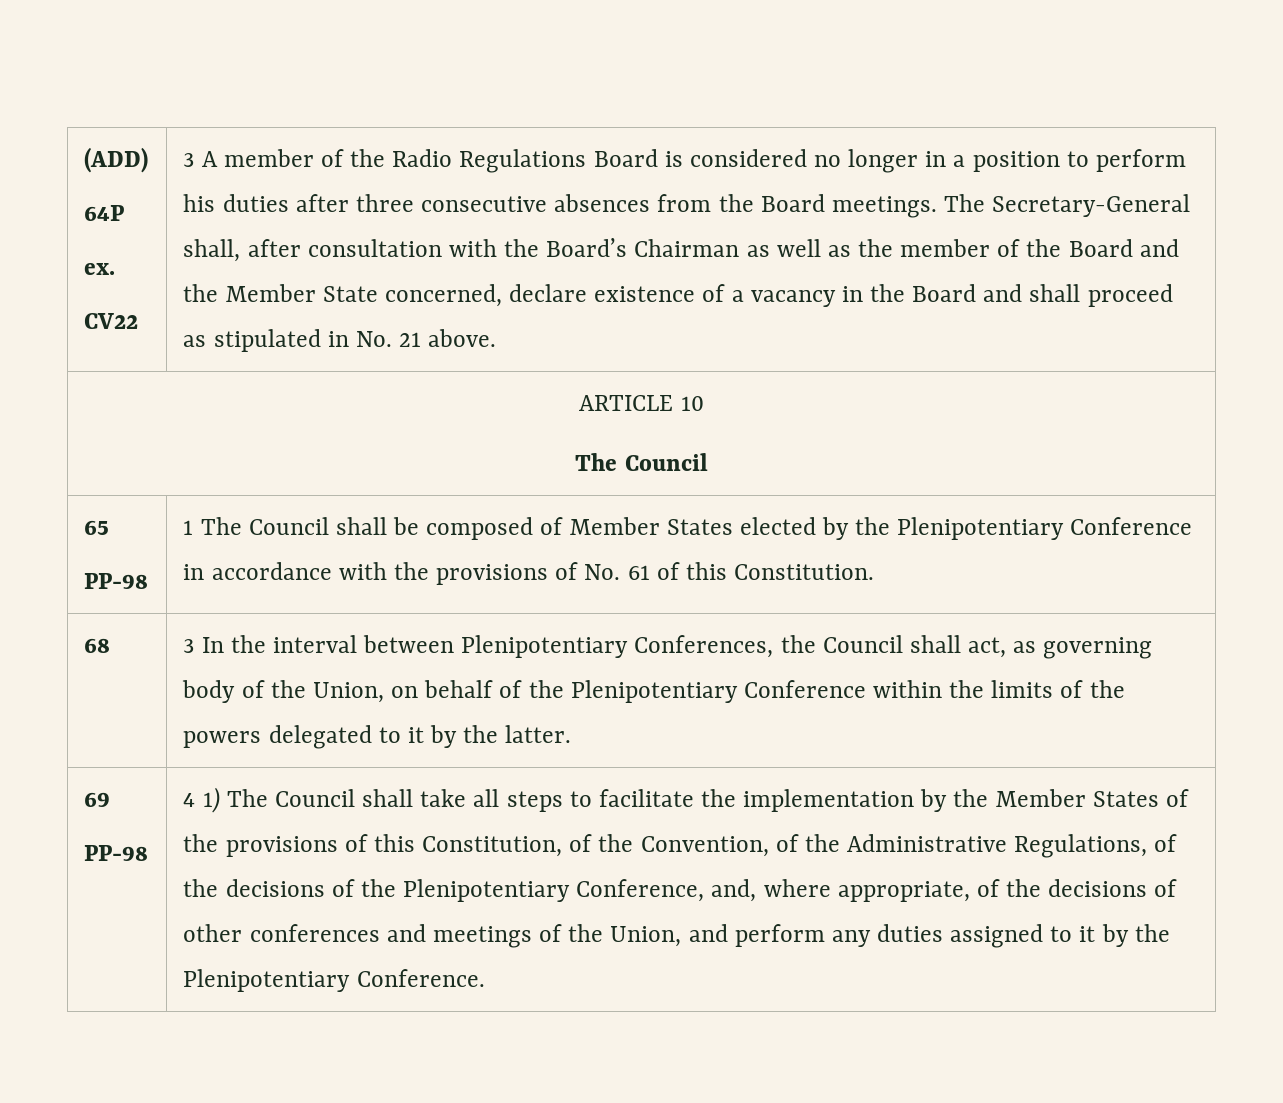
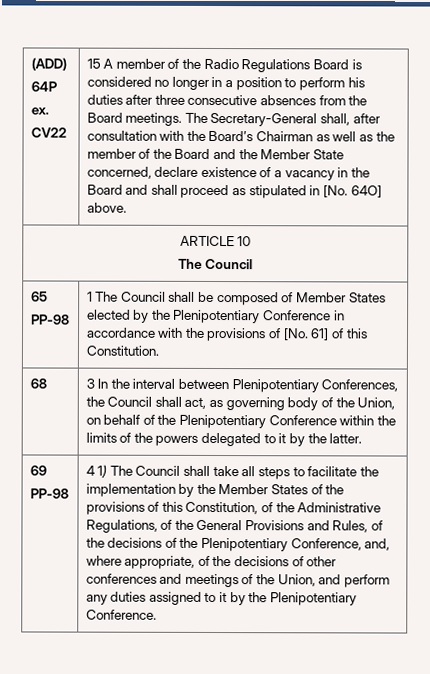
- 3 A member of the Radio Regulations Board is considered no longer in a position to perform his duties after three consecutive absences from the Board meetings.
+ 15 A member of the Radio Regulations Board is considered no longer in a position to perform his duties after three consecutive absences from the Board meetings.
- The Secretary-General shall, after consultation with the Board’s Chairman as well as the member of the Board and the Member State concerned, declare existence of a vacancy in the Board and shall proceed as stipulated in No. 21 above.
+ The Secretary-General shall, after consultation with the Board’s Chairman as well as the member of the Board and the Member State concerned, declare existence of a vacancy in the Board and shall proceed as stipulated in [No. 64O] above.
  65
- PP-98 | 1 The Council shall be composed of Member States elected by the Plenipotentiary Conference in accordance with the provisions of No. 61 of this Constitution.
+ PP-98 | 1 The Council shall be composed of Member States elected by the Plenipotentiary Conference in accordance with the provisions of [No. 61] of this Constitution.
- 4 1) The Council shall take all steps to facilitate the implementation by the Member States of the provisions of this Constitution, of the Convention, of the Administrative Regulations, of the decisions of the Plenipotentiary Conference, and, where appropriate, of the decisions of other conferences and meetings of the Union, and perform any duties assigned to it by the Plenipotentiary Conference.
+ 4 1) The Council shall take all steps to facilitate the implementation by the Member States of the provisions of this Constitution, of the Administrative Regulations, of the General Provisions and Rules, of the decisions of the Plenipotentiary Conference, and, where appropriate, of the decisions of other conferences and meetings of the Union, and perform any duties assigned to it by the Plenipotentiary Conference.

